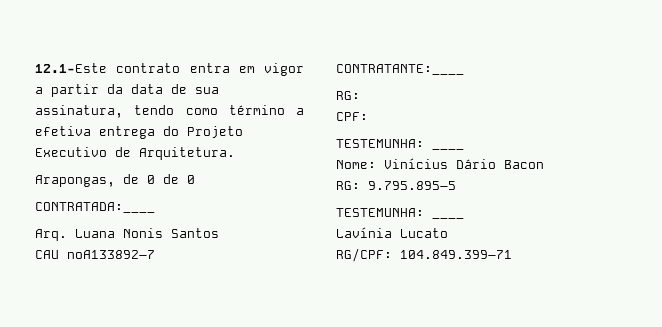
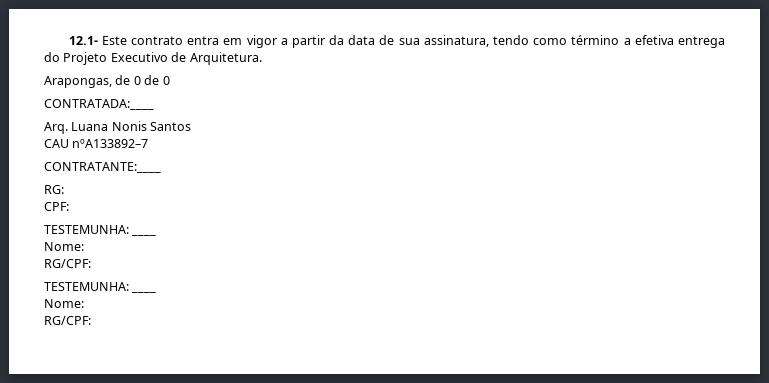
- 12.1-Este contrato entra em vigor a partir da data de sua assinatura, tendo como término a efetiva entrega do Projeto Executivo de Arquitetura.
+ 12.1- Este contrato entra em vigor a partir da data de sua assinatura, tendo como término a efetiva entrega do Projeto Executivo de Arquitetura.
  CPF:
  TESTEMUNHA: ____
- Nome: Vinícius Dário Bacon
- RG: 9.795.895–5
+ Nome:
+ RG/CPF:
  TESTEMUNHA: ____
- Lavínia Lucato
- RG/CPF: 104.849.399–71
+ Nome:
+ RG/CPF:

